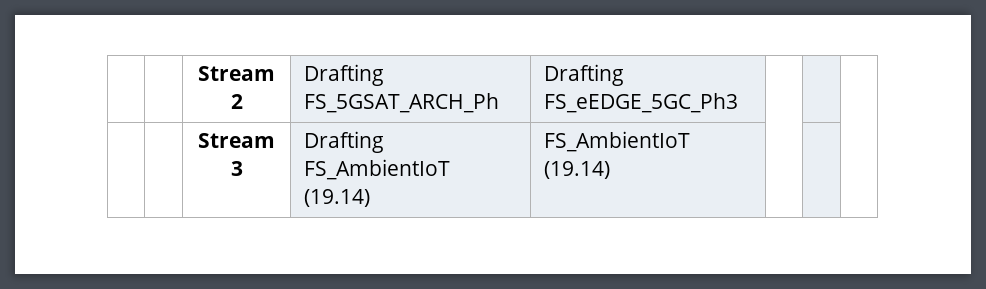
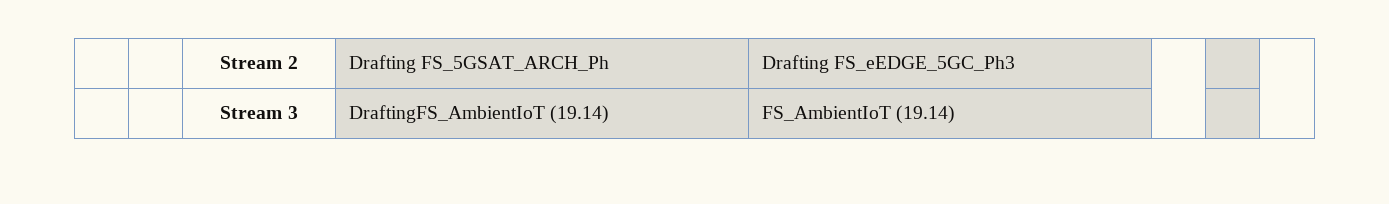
- | | Stream 3 | Drafting FS_AmbientIoT (19.14) | FS_AmbientIoT (19.14) | | |
+ | | Stream 3 | DraftingFS_AmbientIoT (19.14) | FS_AmbientIoT (19.14) | | |

